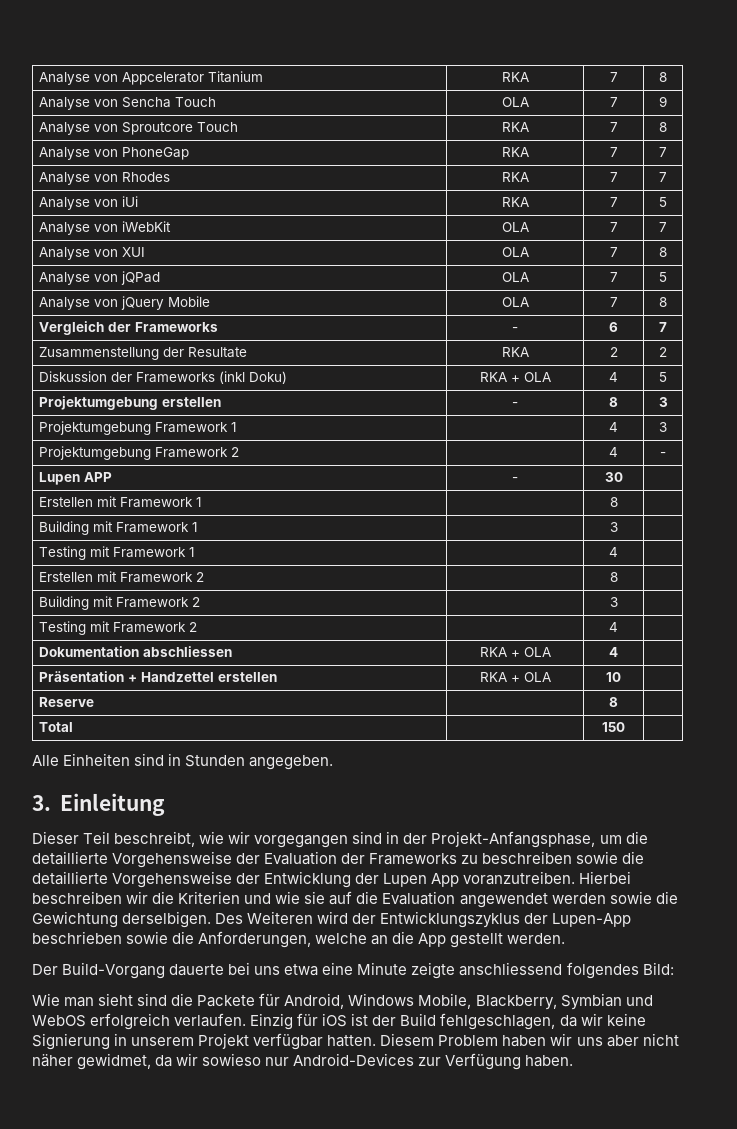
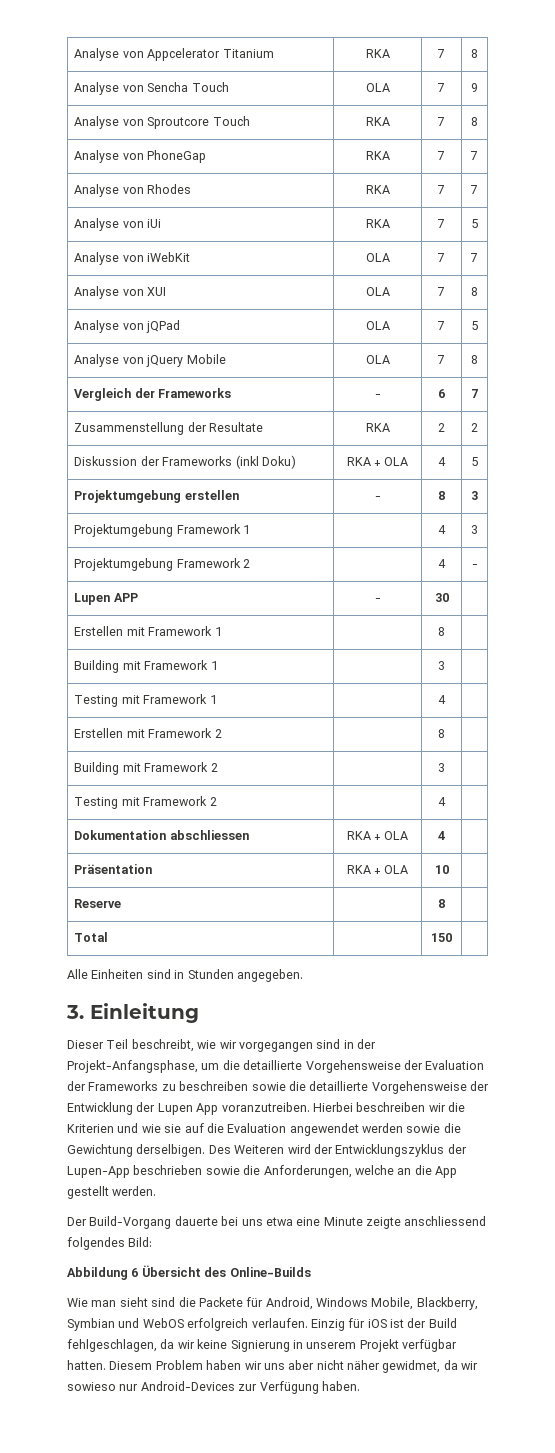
- Präsentation + Handzettel erstellen | RKA + OLA | 10 |
+ Präsentation | RKA + OLA | 10 |
+ Abbildung 6 Übersicht des Online-Builds

